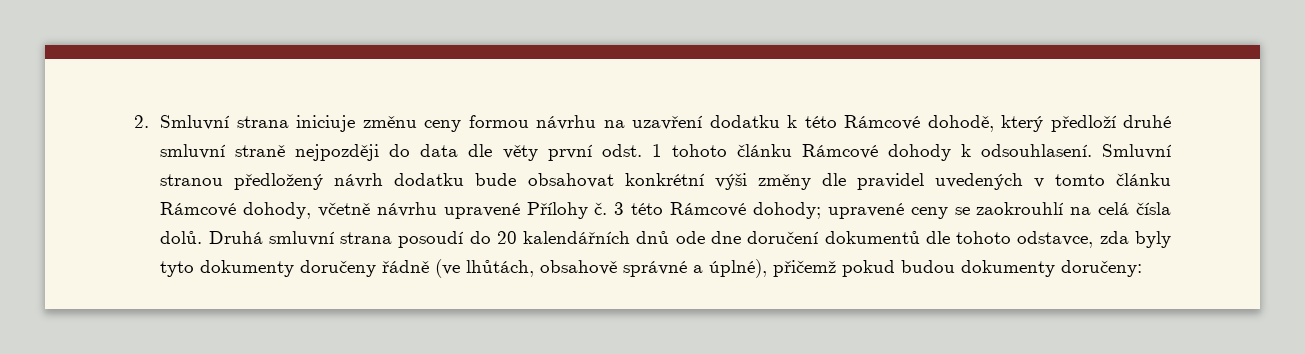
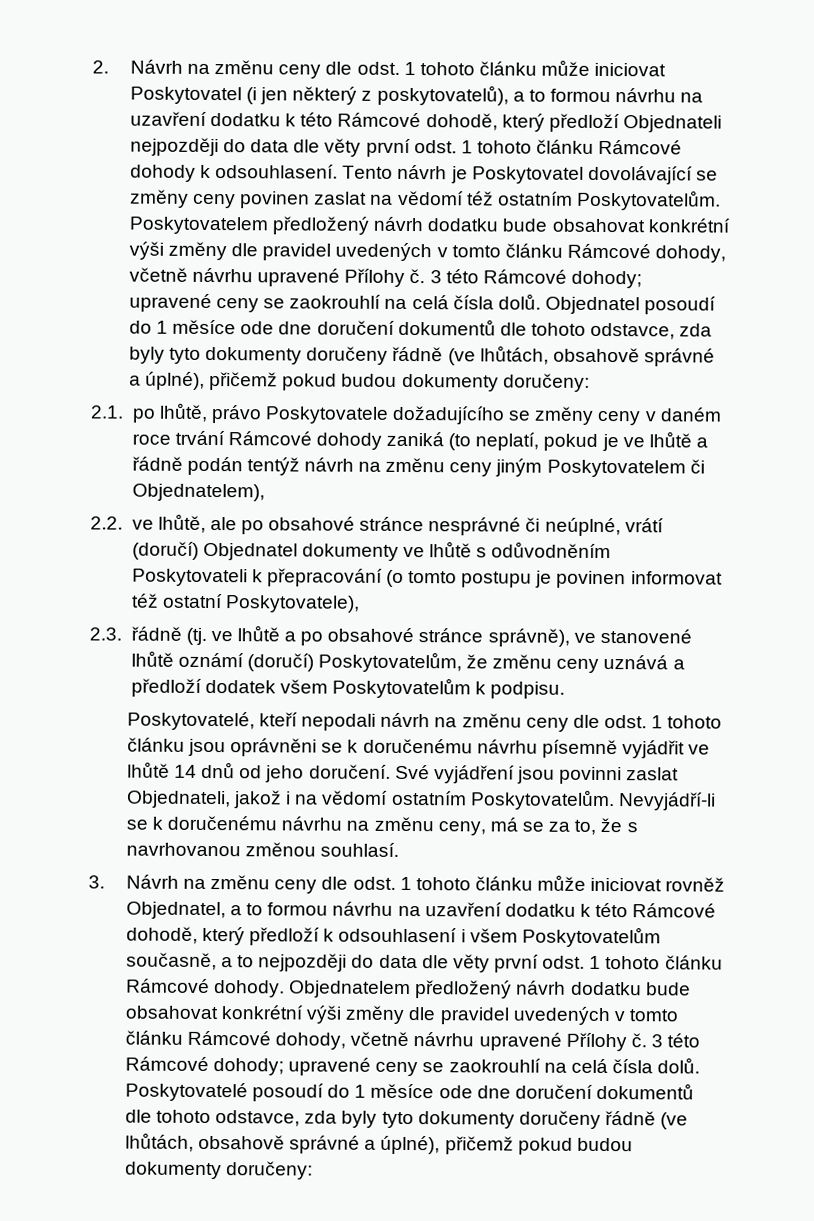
- 2. Smluvní strana iniciuje změnu ceny formou návrhu na uzavření dodatku k této Rámcové dohodě, který předloží druhé smluvní straně nejpozději do data dle věty první odst. 1 tohoto článku Rámcové dohody k odsouhlasení.
+ 2. Návrh na změnu ceny dle odst. 1 tohoto článku může iniciovat Poskytovatel (i jen některý z poskytovatelů), a to formou návrhu na uzavření dodatku k této Rámcové dohodě, který předloží Objednateli nejpozději do data dle věty první odst. 1 tohoto článku Rámcové dohody k odsouhlasení.
- Smluvní stranou předložený návrh dodatku bude obsahovat konkrétní výši změny dle pravidel uvedených v tomto článku Rámcové dohody, včetně návrhu upravené Přílohy č.
+ Tento návrh je Poskytovatel dovolávající se změny ceny povinen zaslat na vědomí též ostatním Poskytovatelům. Poskytovatelem předložený návrh dodatku bude obsahovat konkrétní výši změny dle pravidel uvedených v tomto článku Rámcové dohody, včetně návrhu upravené Přílohy č.
- Druhá smluvní strana posoudí do 20 kalendářních dnů ode dne doručení dokumentů dle tohoto odstavce, zda byly tyto dokumenty doručeny řádně (ve lhůtách, obsahově správné a úplné), přičemž pokud budou dokumenty doručeny:
+ Objednatel posoudí do 1 měsíce ode dne doručení dokumentů dle tohoto odstavce, zda byly tyto dokumenty doručeny řádně (ve lhůtách, obsahově správné a úplné), přičemž pokud budou dokumenty doručeny:
+ 2.1. po lhůtě, právo Poskytovatele dožadujícího se změny ceny v daném roce trvání Rámcové dohody zaniká (to neplatí, pokud je ve lhůtě a řádně podán tentýž návrh na změnu ceny jiným Poskytovatelem či Objednatelem),
+ 2.2. ve lhůtě, ale po obsahové stránce nesprávné či neúplné, vrátí (doručí) Objednatel dokumenty ve lhůtě s odůvodněním Poskytovateli k přepracování (o tomto postupu je povinen informovat též ostatní Poskytovatele),
+ 2.3. řádně (tj. ve lhůtě a po obsahové stránce správně), ve stanovené lhůtě oznámí (doručí) Poskytovatelům, že změnu ceny uznává a předloží dodatek všem Poskytovatelům k podpisu.
+ Poskytovatelé, kteří nepodali návrh na změnu ceny dle odst. 1 tohoto článku jsou oprávněni se k doručenému návrhu písemně vyjádřit ve lhůtě 14 dnů od jeho doručení. Své vyjádření jsou povinni zaslat Objednateli, jakož i na vědomí ostatním Poskytovatelům. Nevyjádří-li se k doručenému návrhu na změnu ceny, má se za to, že s navrhovanou změnou souhlasí.
+ 3. Návrh na změnu ceny dle odst. 1 tohoto článku může iniciovat rovněž Objednatel, a to formou návrhu na uzavření dodatku k této Rámcové dohodě, který předloží k odsouhlasení i všem Poskytovatelům současně, a to nejpozději do data dle věty první odst. 1 tohoto článku Rámcové dohody. Objednatelem předložený návrh dodatku bude obsahovat konkrétní výši změny dle pravidel uvedených v tomto článku Rámcové dohody, včetně návrhu upravené Přílohy č. 3 této Rámcové dohody; upravené ceny se zaokrouhlí na celá čísla dolů. Poskytovatelé posoudí do 1 měsíce ode dne doručení dokumentů dle tohoto odstavce, zda byly tyto dokumenty doručeny řádně (ve lhůtách, obsahově správné a úplné), přičemž pokud budou dokumenty doručeny:

